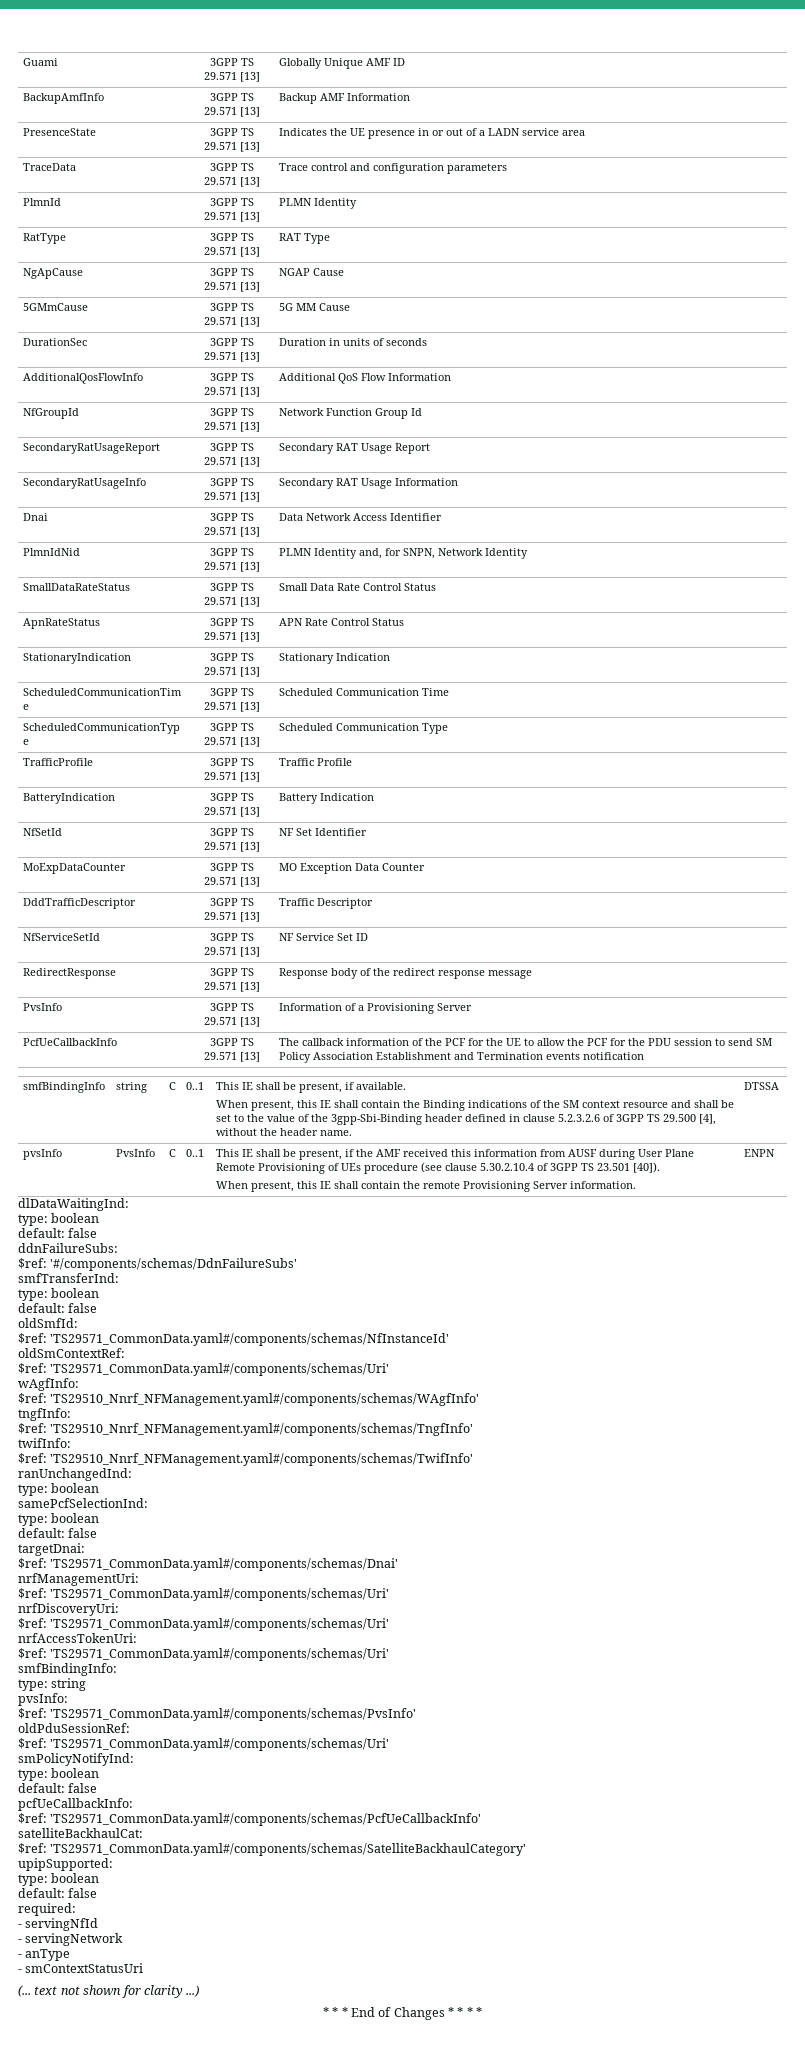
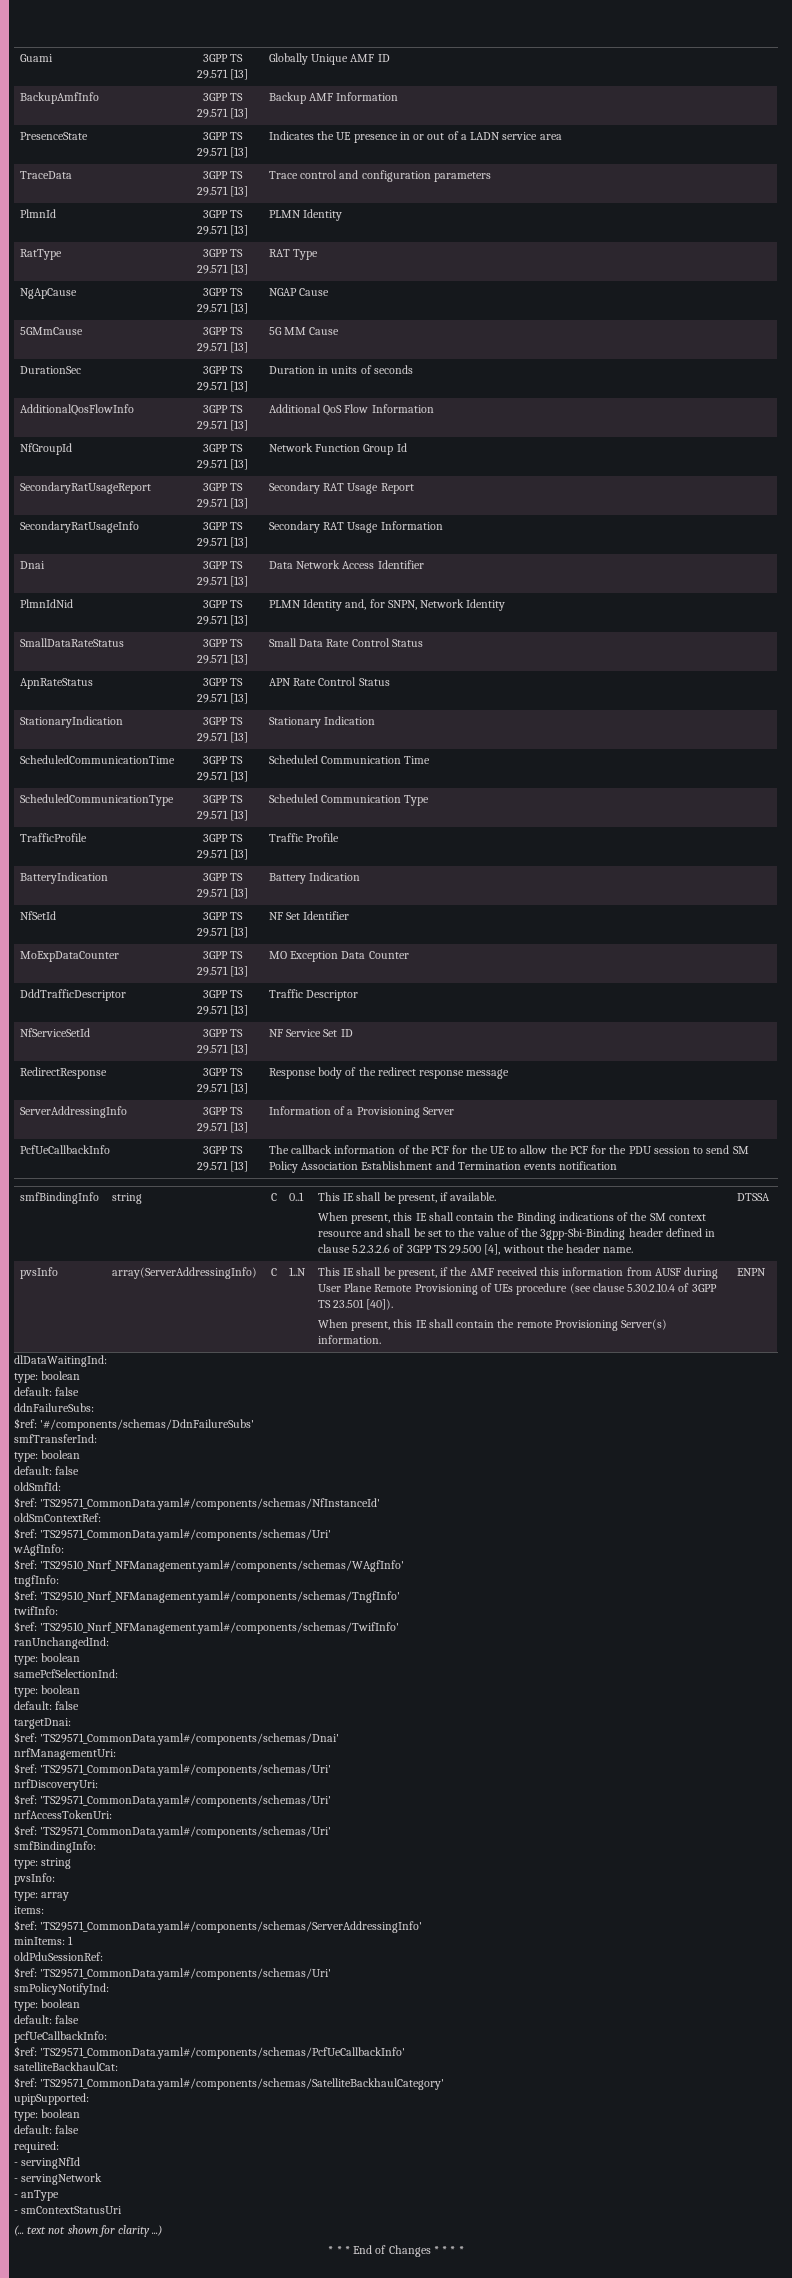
- PvsInfo | 3GPP TS 29.571 [13] | Information of a Provisioning Server
+ ServerAddressingInfo | 3GPP TS 29.571 [13] | Information of a Provisioning Server
- PvsInfo | C | 0..1
+ array(ServerAddressingInfo) | C | 1..N
- When present, this IE shall contain the remote Provisioning Server information.
+ When present, this IE shall contain the remote Provisioning Server(s) information.
- $ref: 'TS29571_CommonData.yaml#/components/schemas/PvsInfo'
+ type: array
+ items:
+ $ref: 'TS29571_CommonData.yaml#/components/schemas/ServerAddressingInfo'
+ minItems: 1

